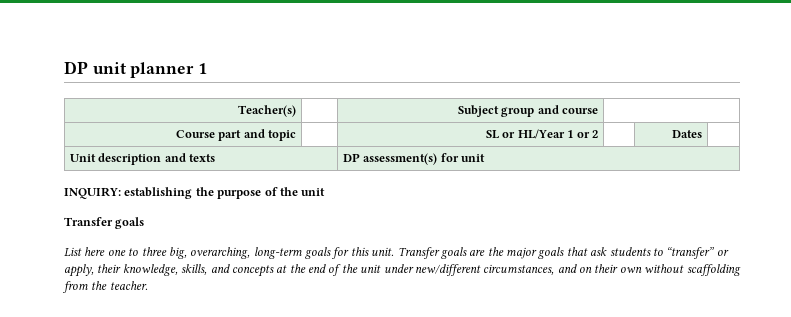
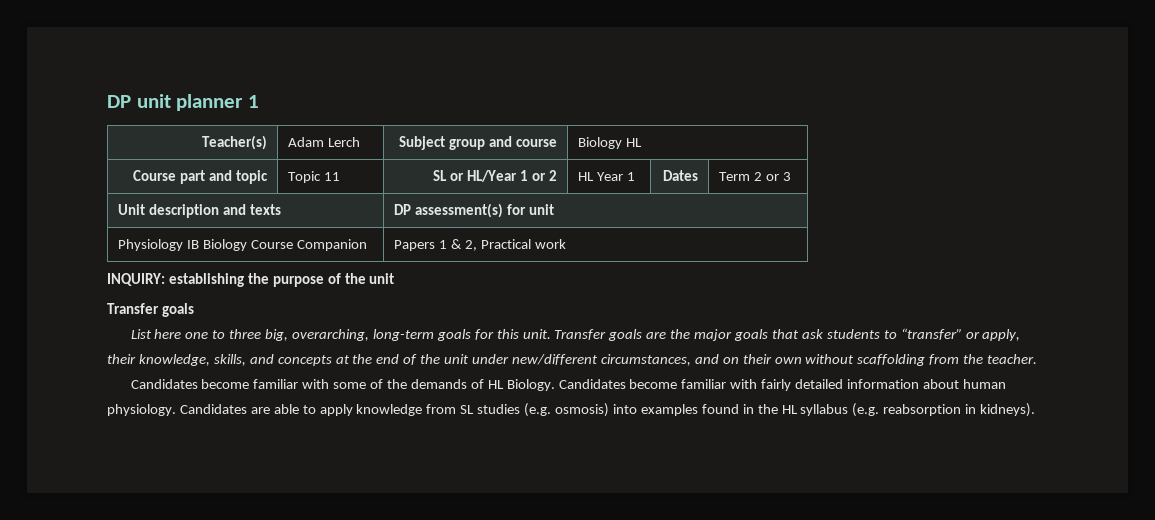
- Teacher(s) | | Subject group and course |
+ Teacher(s) | Adam Lerch | Subject group and course | Biology HL
- Course part and topic | | SL or HL/Year 1 or 2 | | Dates |
+ Course part and topic | Topic 11 | SL or HL/Year 1 or 2 | HL Year 1 | Dates | Term 2 or 3
+ Physiology IB Biology Course Companion | Papers 1 & 2, Practical work
+ Candidates become familiar with some of the demands of HL Biology. Candidates become familiar with fairly detailed information about human physiology. Candidates are able to apply knowledge from SL studies (e.g. osmosis) into examples found in the HL syllabus (e.g. reabsorption in kidneys).

